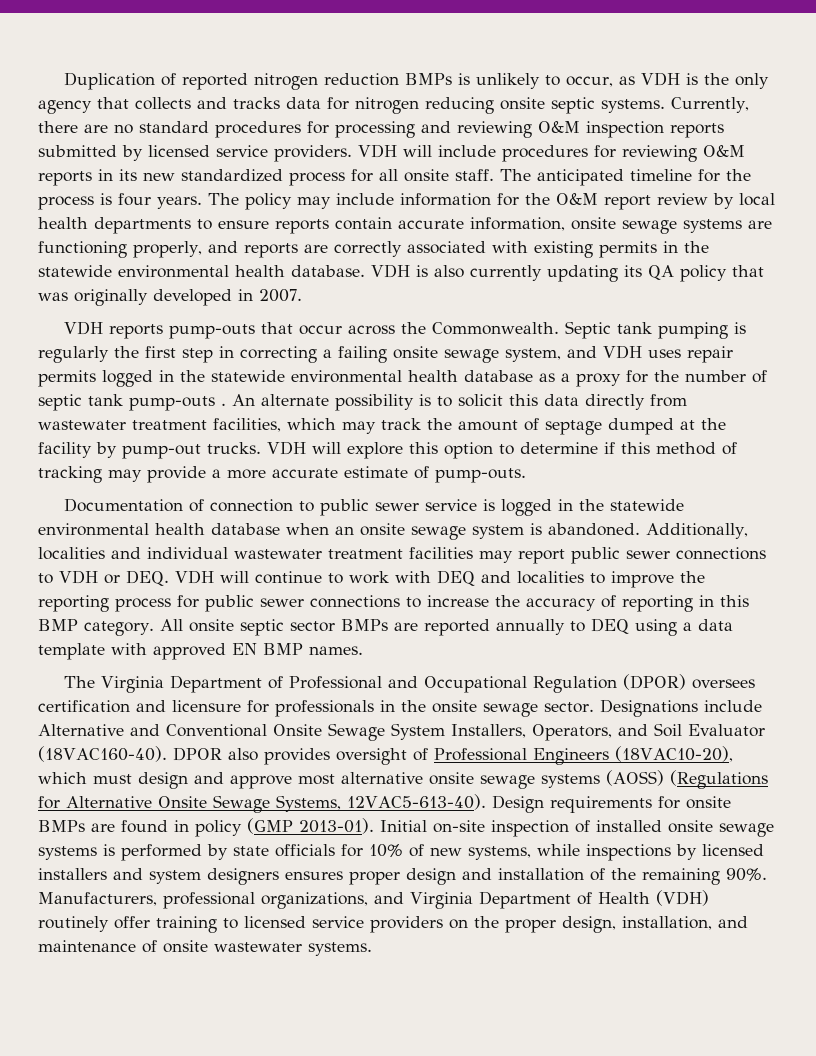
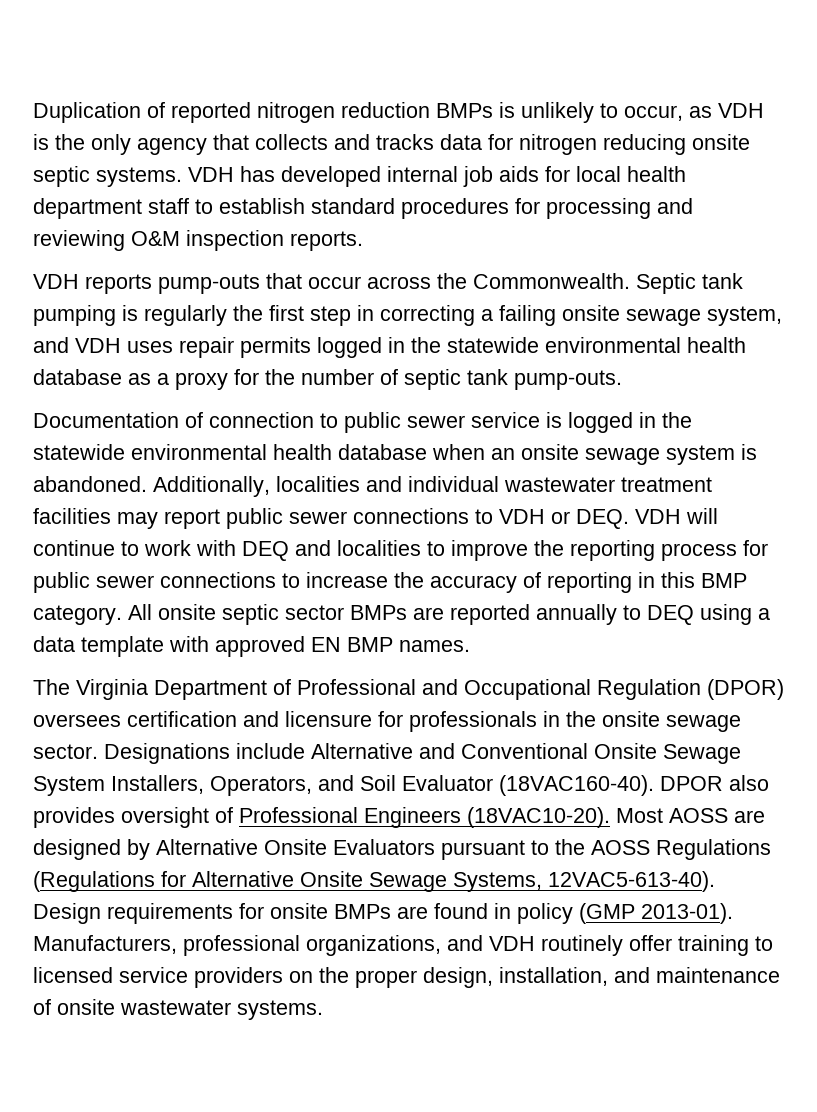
- Currently, there are no standard procedures for processing and reviewing O&M inspection reports submitted by licensed service providers. VDH will include procedures for reviewing O&M reports in its new standardized process for all onsite staff. The anticipated timeline for the process is four years. The policy may include information for the O&M report review by local health departments to ensure reports contain accurate information, onsite sewage systems are functioning properly, and reports are correctly associated with existing permits in the statewide environmental health database. VDH is also currently updating its QA policy that was originally developed in 2007.
+ VDH has developed internal job aids for local health department staff to establish standard procedures for processing and reviewing O&M inspection reports.
- Septic tank pumping is regularly the first step in correcting a failing onsite sewage system, and VDH uses repair permits logged in the statewide environmental health database as a proxy for the number of septic tank pump-outs . An alternate possibility is to solicit this data directly from wastewater treatment facilities, which may track the amount of septage dumped at the facility by pump-out trucks. VDH will explore this option to determine if this method of tracking may provide a more accurate estimate of pump-outs.
+ Septic tank pumping is regularly the first step in correcting a failing onsite sewage system, and VDH uses repair permits logged in the statewide environmental health database as a proxy for the number of septic tank pump-outs.
- DPOR also provides oversight of Professional Engineers (18VAC10-20), which must design and approve most alternative onsite sewage systems (AOSS) (Regulations for Alternative Onsite Sewage Systems, 12VAC5-613-40).
+ DPOR also provides oversight of Professional Engineers (18VAC10-20). Most AOSS are designed by Alternative Onsite Evaluators pursuant to the AOSS Regulations (Regulations for Alternative Onsite Sewage Systems, 12VAC5-613-40).
- Initial on-site inspection of installed onsite sewage systems is performed by state officials for 10% of new systems, while inspections by licensed installers and system designers ensures proper design and installation of the remaining 90%. Manufacturers, professional organizations, and Virginia Department of Health (VDH) routinely offer training to licensed service providers on the proper design, installation, and maintenance of onsite wastewater systems.
+ Manufacturers, professional organizations, and VDH routinely offer training to licensed service providers on the proper design, installation, and maintenance of onsite wastewater systems.

